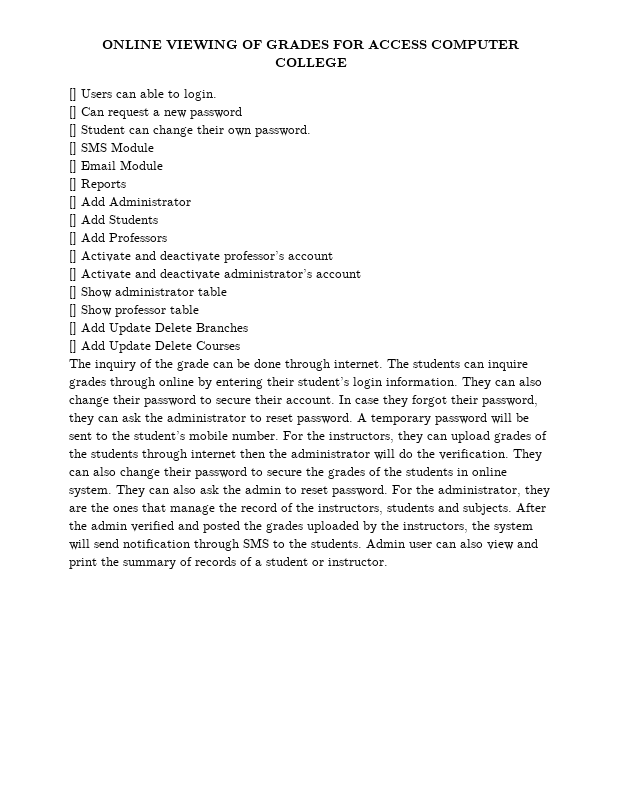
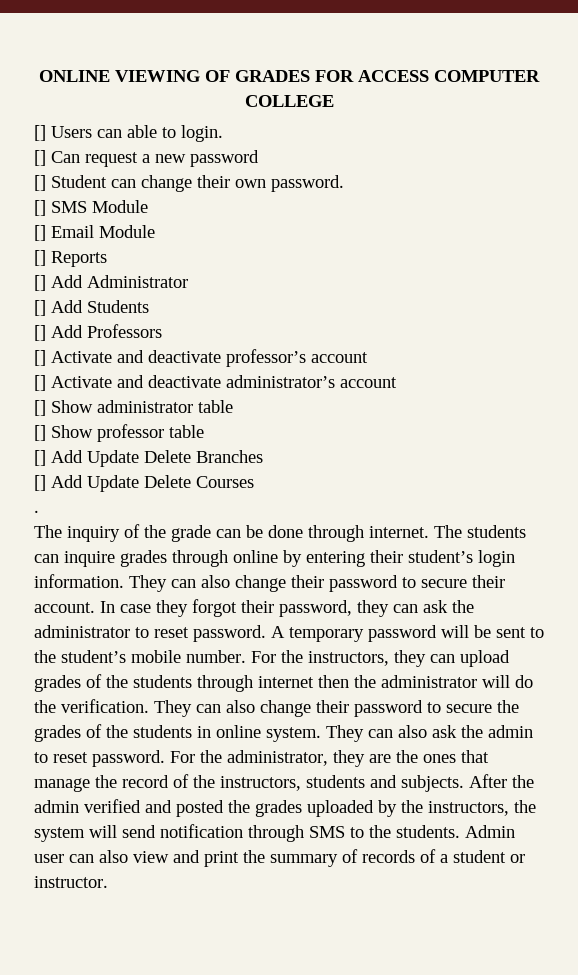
+ .

